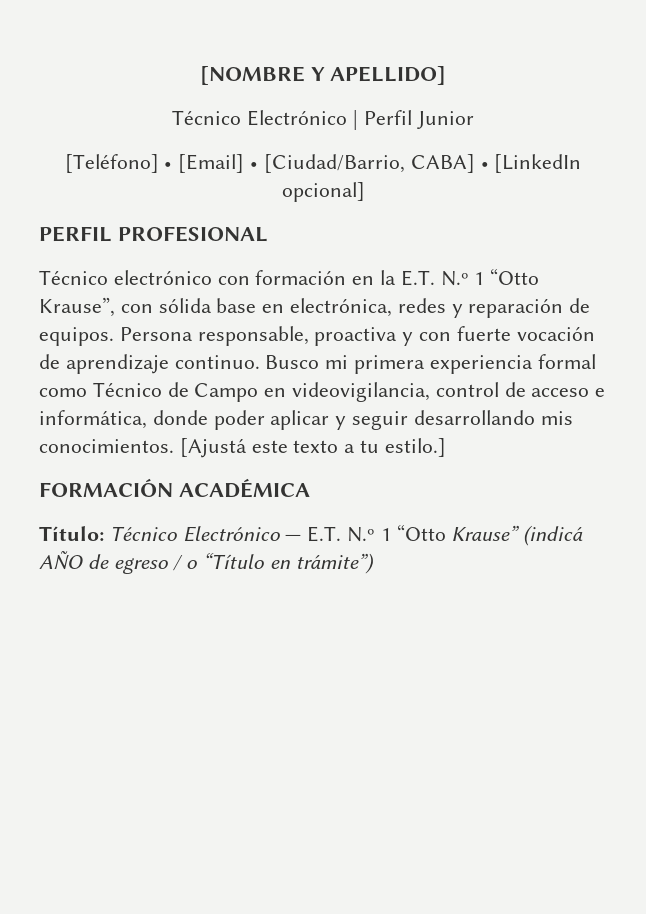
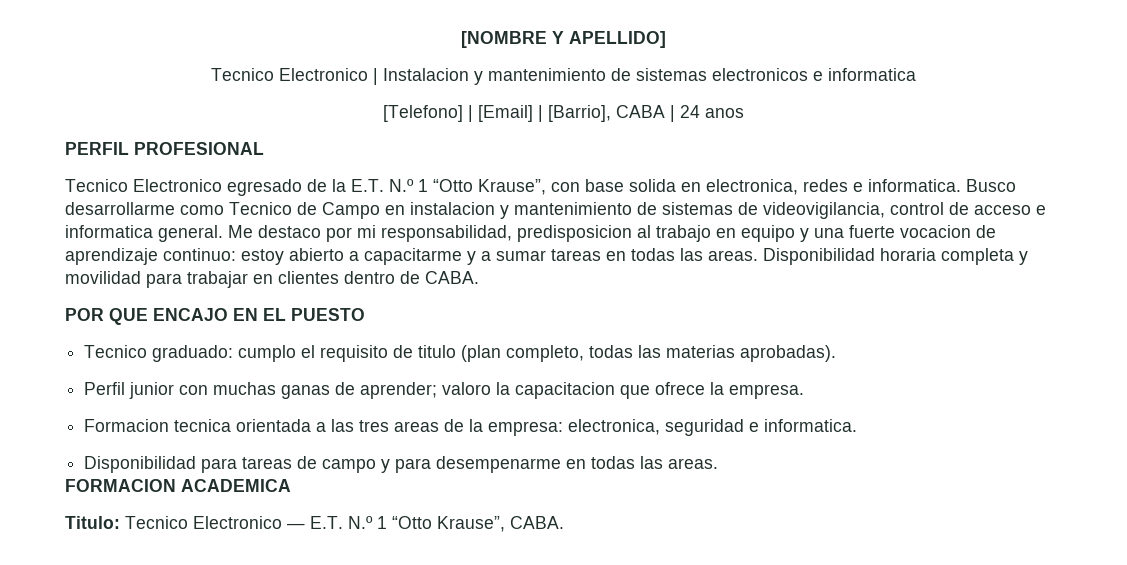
- Técnico Electrónico | Perfil Junior
- [Teléfono] • [Email] • [Ciudad/Barrio, CABA] • [LinkedIn opcional]
+ Tecnico Electronico | Instalacion y mantenimiento de sistemas electronicos e informatica
+ [Telefono] | [Email] | [Barrio], CABA | 24 anos
  PERFIL PROFESIONAL
- Técnico electrónico con formación en la E.T. N.º 1 “Otto Krause”, con sólida base en electrónica, redes y reparación de equipos. Persona responsable, proactiva y con fuerte vocación de aprendizaje continuo. Busco mi primera experiencia formal como Técnico de Campo en videovigilancia, control de acceso e informática, donde poder aplicar y seguir desarrollando mis conocimientos. [Ajustá este texto a tu estilo.]
- FORMACIÓN ACADÉMICA
- Título: Técnico Electrónico — E.T. N.º 1 “Otto Krause” (indicá AÑO de egreso / o “Título en trámite”)
+ Tecnico Electronico egresado de la E.T. N.º 1 “Otto Krause”, con base solida en electronica, redes e informatica. Busco desarrollarme como Tecnico de Campo en instalacion y mantenimiento de sistemas de videovigilancia, control de acceso e informatica general. Me destaco por mi responsabilidad, predisposicion al trabajo en equipo y una fuerte vocacion de aprendizaje continuo: estoy abierto a capacitarme y a sumar tareas en todas las areas. Disponibilidad horaria completa y movilidad para trabajar en clientes dentro de CABA.
+ POR QUE ENCAJO EN EL PUESTO
+ Tecnico graduado: cumplo el requisito de titulo (plan completo, todas las materias aprobadas).
+ Perfil junior con muchas ganas de aprender; valoro la capacitacion que ofrece la empresa.
+ Formacion tecnica orientada a las tres areas de la empresa: electronica, seguridad e informatica.
+ Disponibilidad para tareas de campo y para desempenarme en todas las areas.
+ FORMACION ACADEMICA
+ Titulo: Tecnico Electronico — E.T. N.º 1 “Otto Krause”, CABA.

